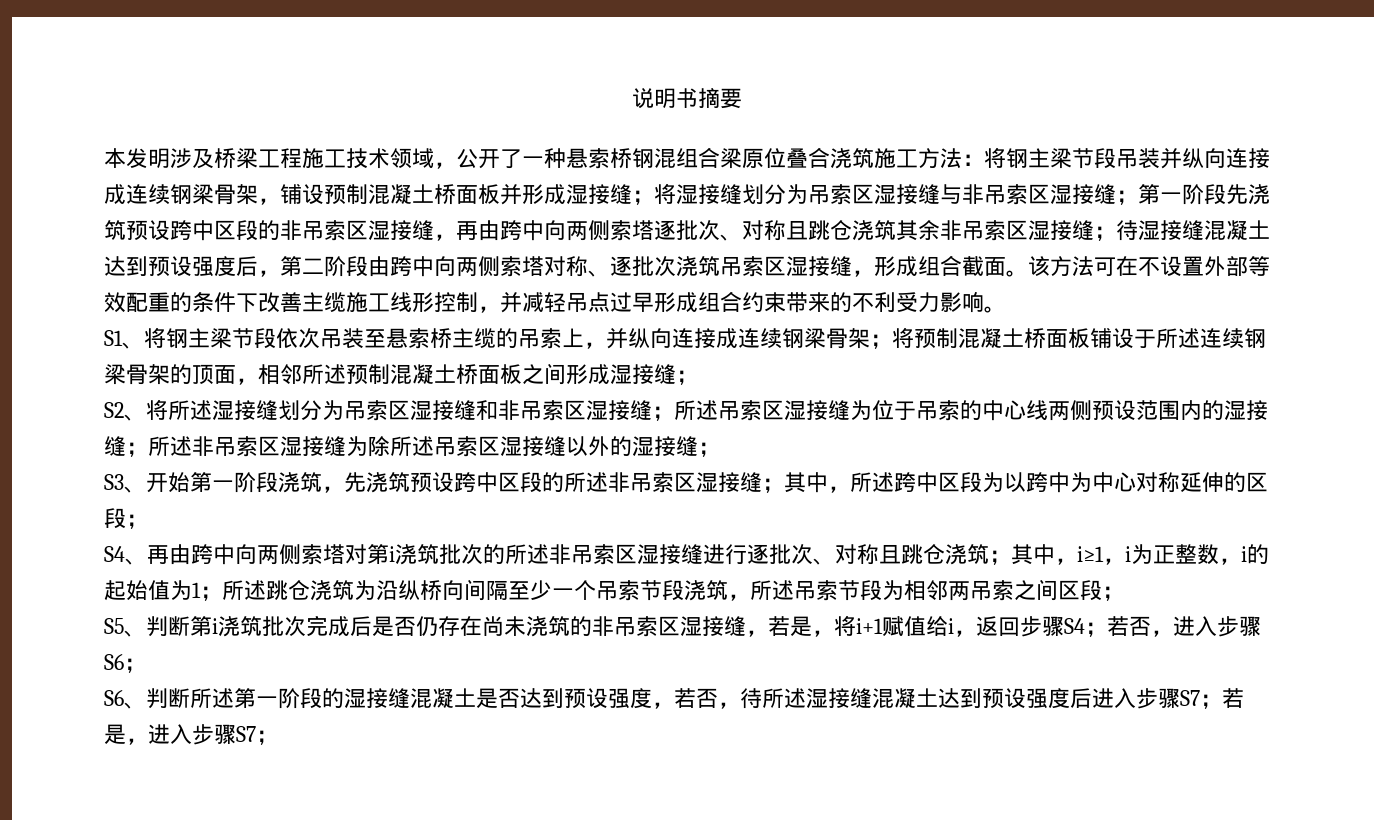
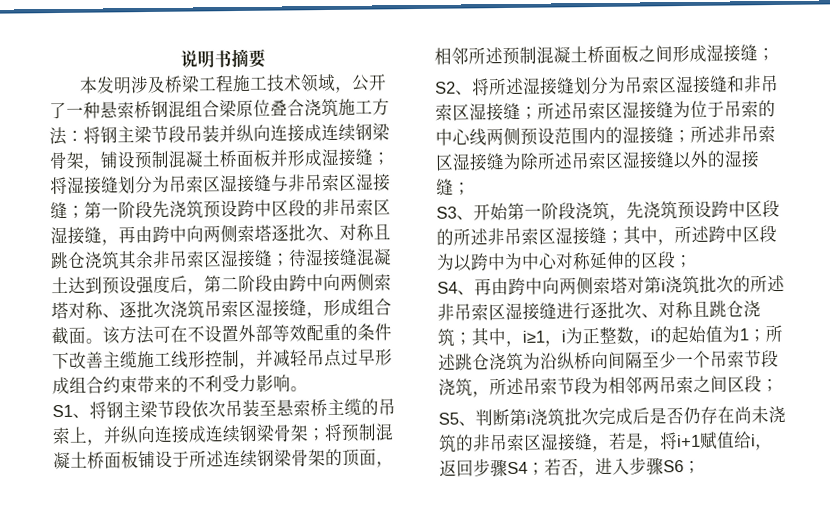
- S6、判断所述第一阶段的湿接缝混凝土是否达到预设强度，若否，待所述湿接缝混凝土达到预设强度后进入步骤S7；若是，进入步骤S7；

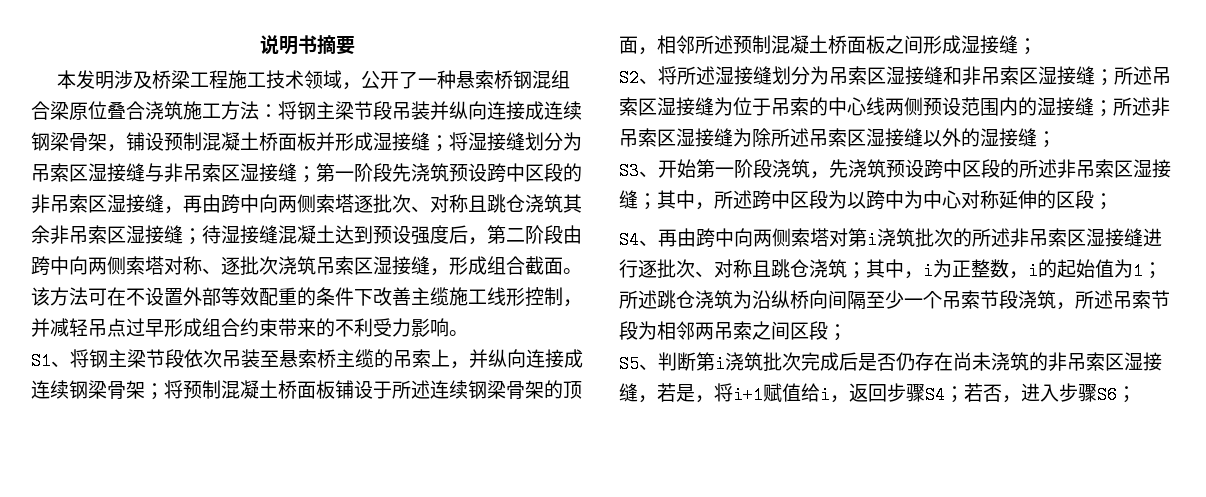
- S4、再由跨中向两侧索塔对第i浇筑批次的所述非吊索区湿接缝进行逐批次、对称且跳仓浇筑；其中，i≥1，i为正整数，i的起始值为1；所述跳仓浇筑为沿纵桥向间隔至少一个吊索节段浇筑，所述吊索节段为相邻两吊索之间区段；
+ S4、再由跨中向两侧索塔对第i浇筑批次的所述非吊索区湿接缝进行逐批次、对称且跳仓浇筑；其中，i为正整数，i的起始值为1；所述跳仓浇筑为沿纵桥向间隔至少一个吊索节段浇筑，所述吊索节段为相邻两吊索之间区段；

